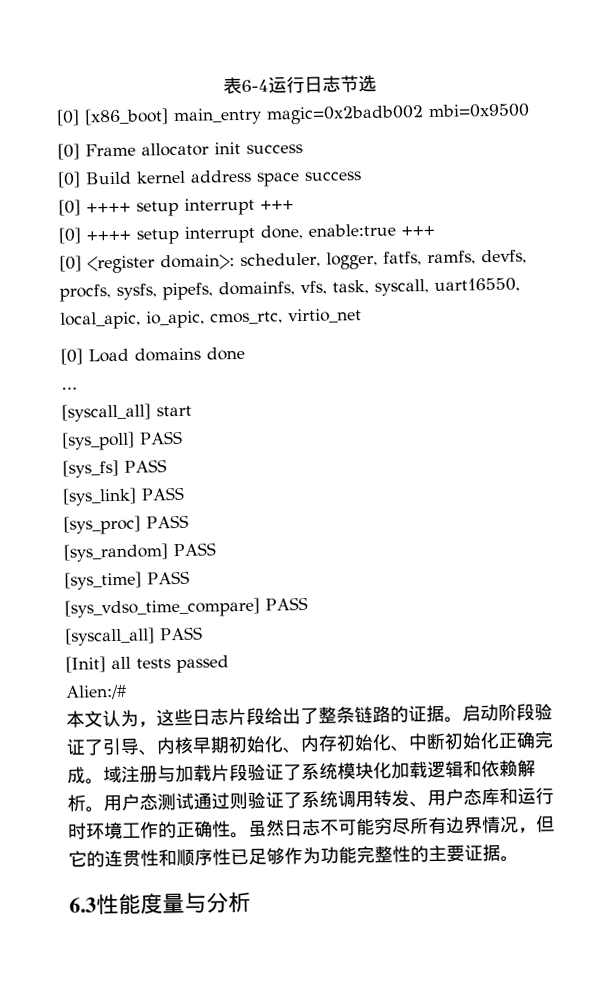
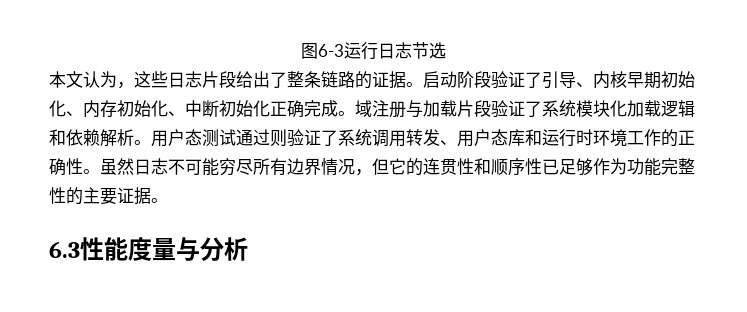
- 表6-4运行日志节选
+ 图6-3运行日志节选
- [0] [x86_boot] main_entry magic=0x2badb002 mbi=0x9500
- [0] Frame allocator init success
- [0] Build kernel address space success
- [0] ++++ setup interrupt +++
- [0] ++++ setup interrupt done, enable:true +++
- [0] <register domain>: scheduler, logger, fatfs, ramfs, devfs, procfs, sysfs, pipefs, domainfs, vfs, task, syscall, uart16550, local_apic, io_apic, cmos_rtc, virtio_net
- [0] Load domains done
- …
- [syscall_all] start
- [sys_poll] PASS
- [sys_fs] PASS
- [sys_link] PASS
- [sys_proc] PASS
- [sys_random] PASS
- [sys_time] PASS
- [sys_vdso_time_compare] PASS
- [syscall_all] PASS
- [Init] all tests passed
- Alien:/#

